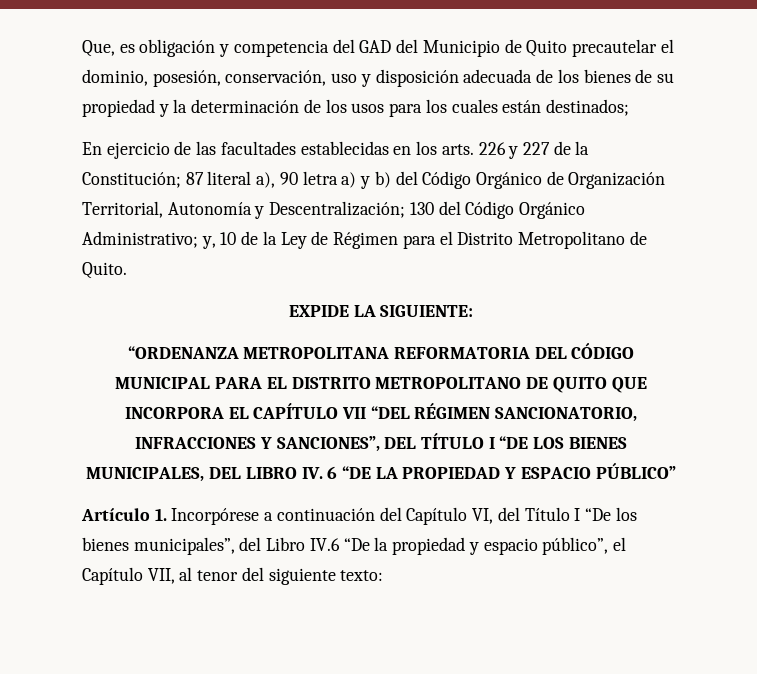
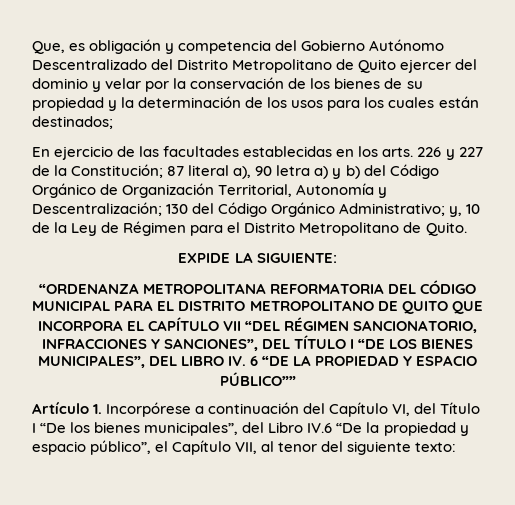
- Que, es obligación y competencia del GAD del Municipio de Quito precautelar el dominio, posesión, conservación, uso y disposición adecuada de los bienes de su propiedad y la determinación de los usos para los cuales están destinados;
+ Que, es obligación y competencia del Gobierno Autónomo Descentralizado del Distrito Metropolitano de Quito ejercer del dominio y velar por la conservación de los bienes de su propiedad y la determinación de los usos para los cuales están destinados;
- “ORDENANZA METROPOLITANA REFORMATORIA DEL CÓDIGO MUNICIPAL PARA EL DISTRITO METROPOLITANO DE QUITO QUE INCORPORA EL CAPÍTULO VII “DEL RÉGIMEN SANCIONATORIO, INFRACCIONES Y SANCIONES”, DEL TÍTULO I “DE LOS BIENES MUNICIPALES, DEL LIBRO IV. 6 “DE LA PROPIEDAD Y ESPACIO PÚBLICO”
+ “ORDENANZA METROPOLITANA REFORMATORIA DEL CÓDIGO MUNICIPAL PARA EL DISTRITO METROPOLITANO DE QUITO QUE INCORPORA EL CAPÍTULO VII “DEL RÉGIMEN SANCIONATORIO, INFRACCIONES Y SANCIONES”, DEL TÍTULO I “DE LOS BIENES MUNICIPALES”, DEL LIBRO IV. 6 “DE LA PROPIEDAD Y ESPACIO PÚBLICO””

